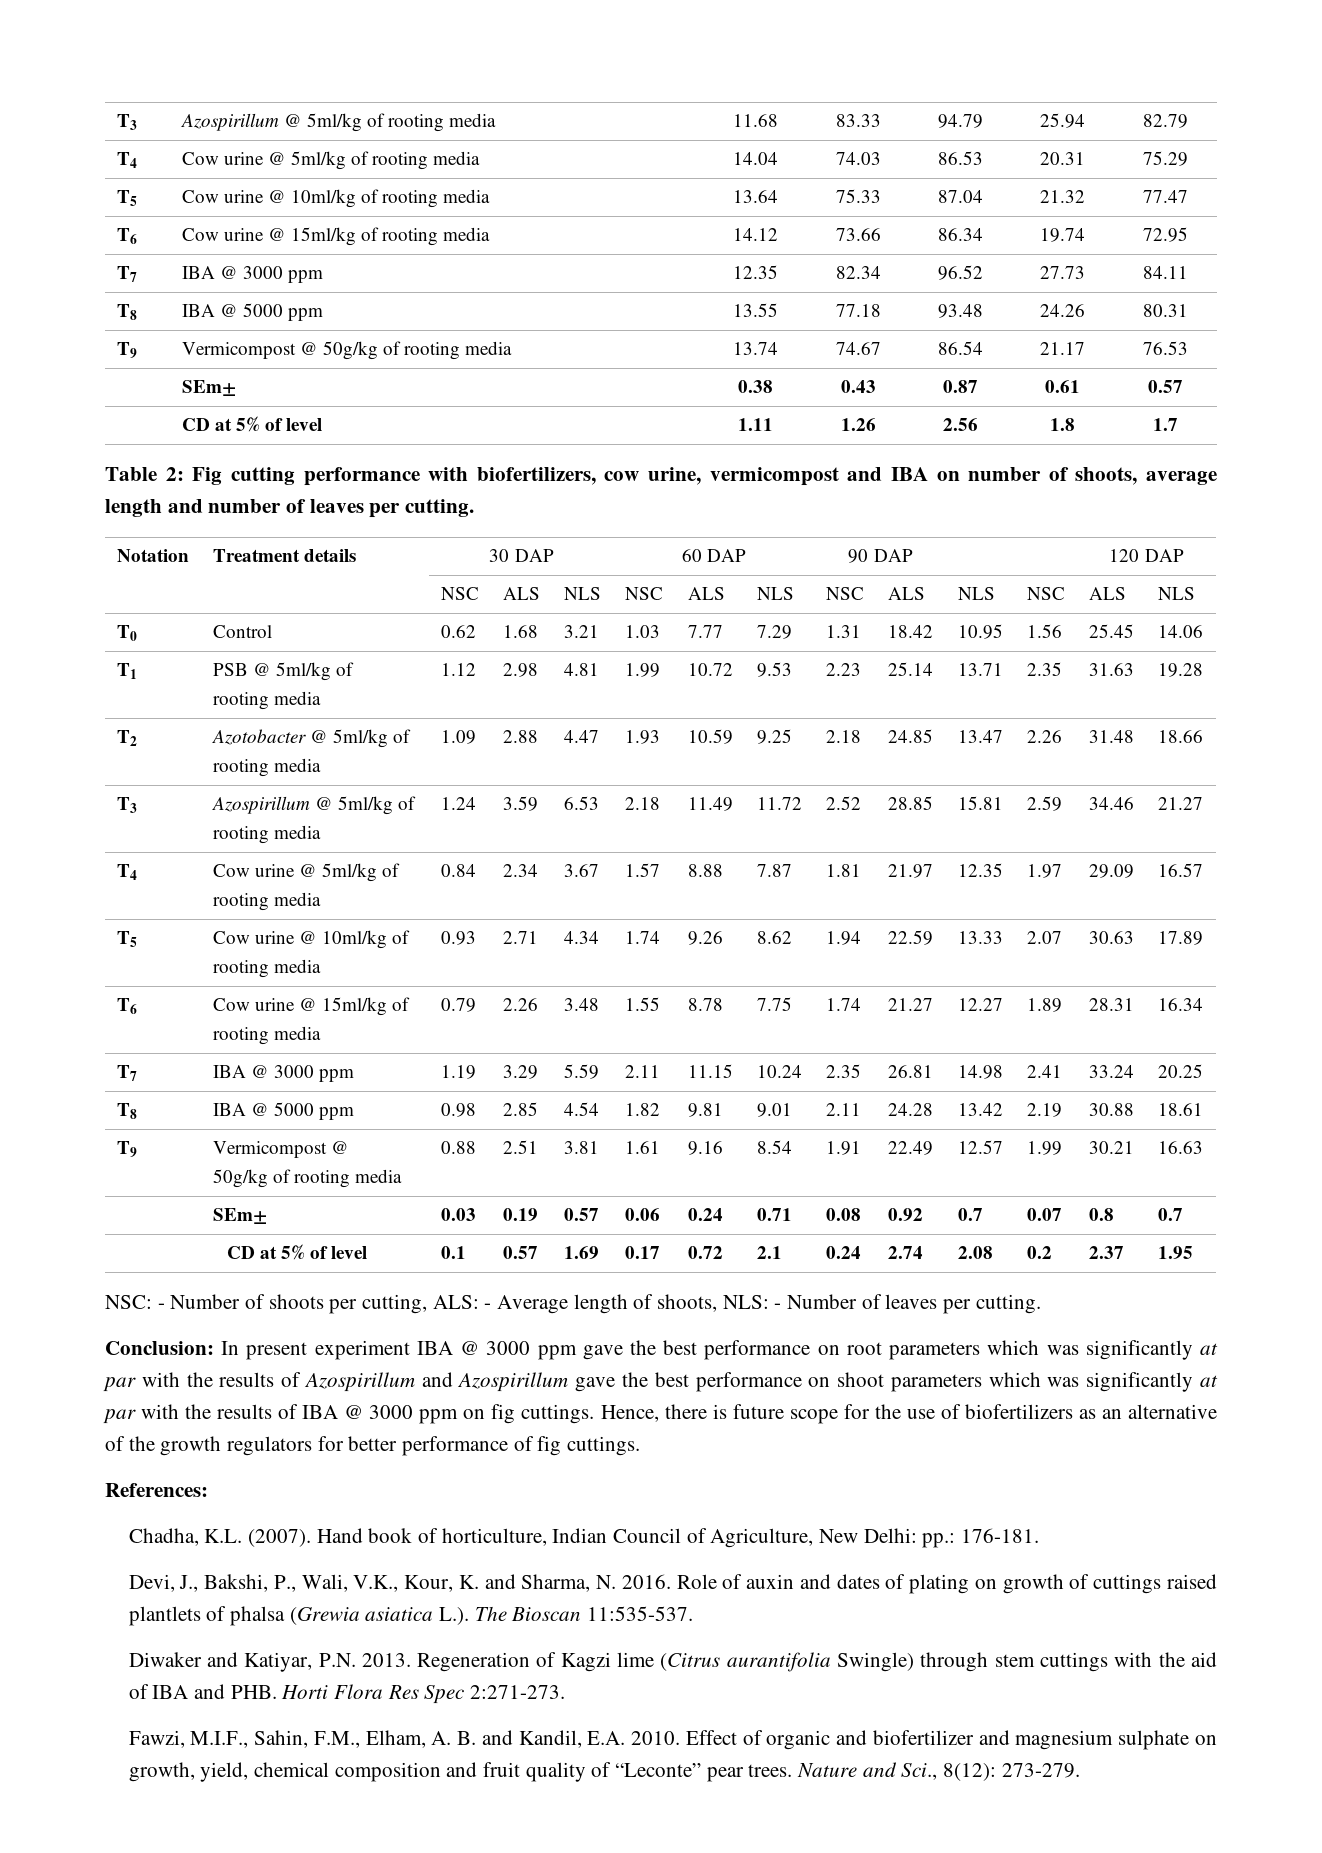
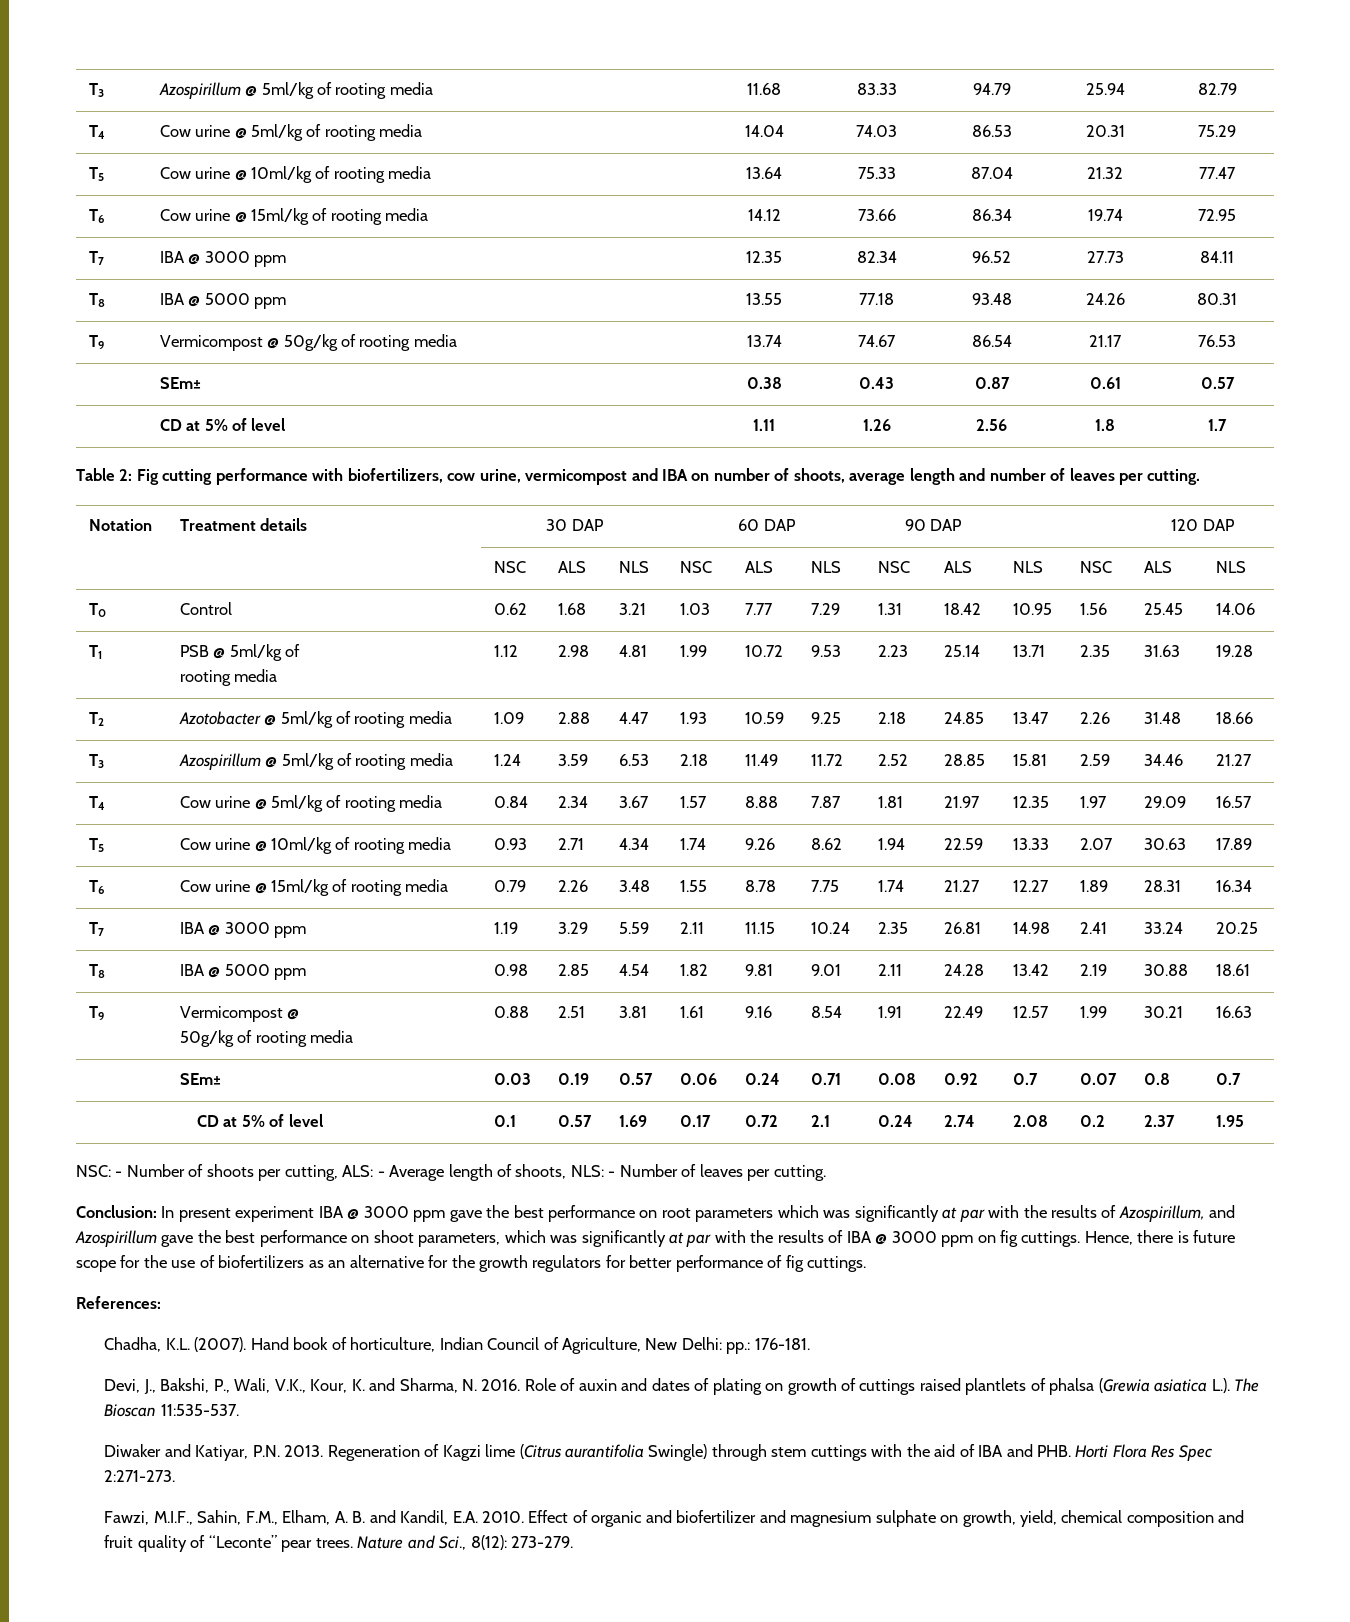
- Conclusion: In present experiment IBA @ 3000 ppm gave the best performance on root parameters which was significantly at par with the results of Azospirillum and Azospirillum gave the best performance on shoot parameters which was significantly at par with the results of IBA @ 3000 ppm on fig cuttings.
+ Conclusion: In present experiment IBA @ 3000 ppm gave the best performance on root parameters which was significantly at par with the results of Azospirillum, and Azospirillum gave the best performance on shoot parameters, which was significantly at par with the results of IBA @ 3000 ppm on fig cuttings.
- Hence, there is future scope for the use of biofertilizers as an alternative of the growth regulators for better performance of fig cuttings.
+ Hence, there is future scope for the use of biofertilizers as an alternative for the growth regulators for better performance of fig cuttings.

